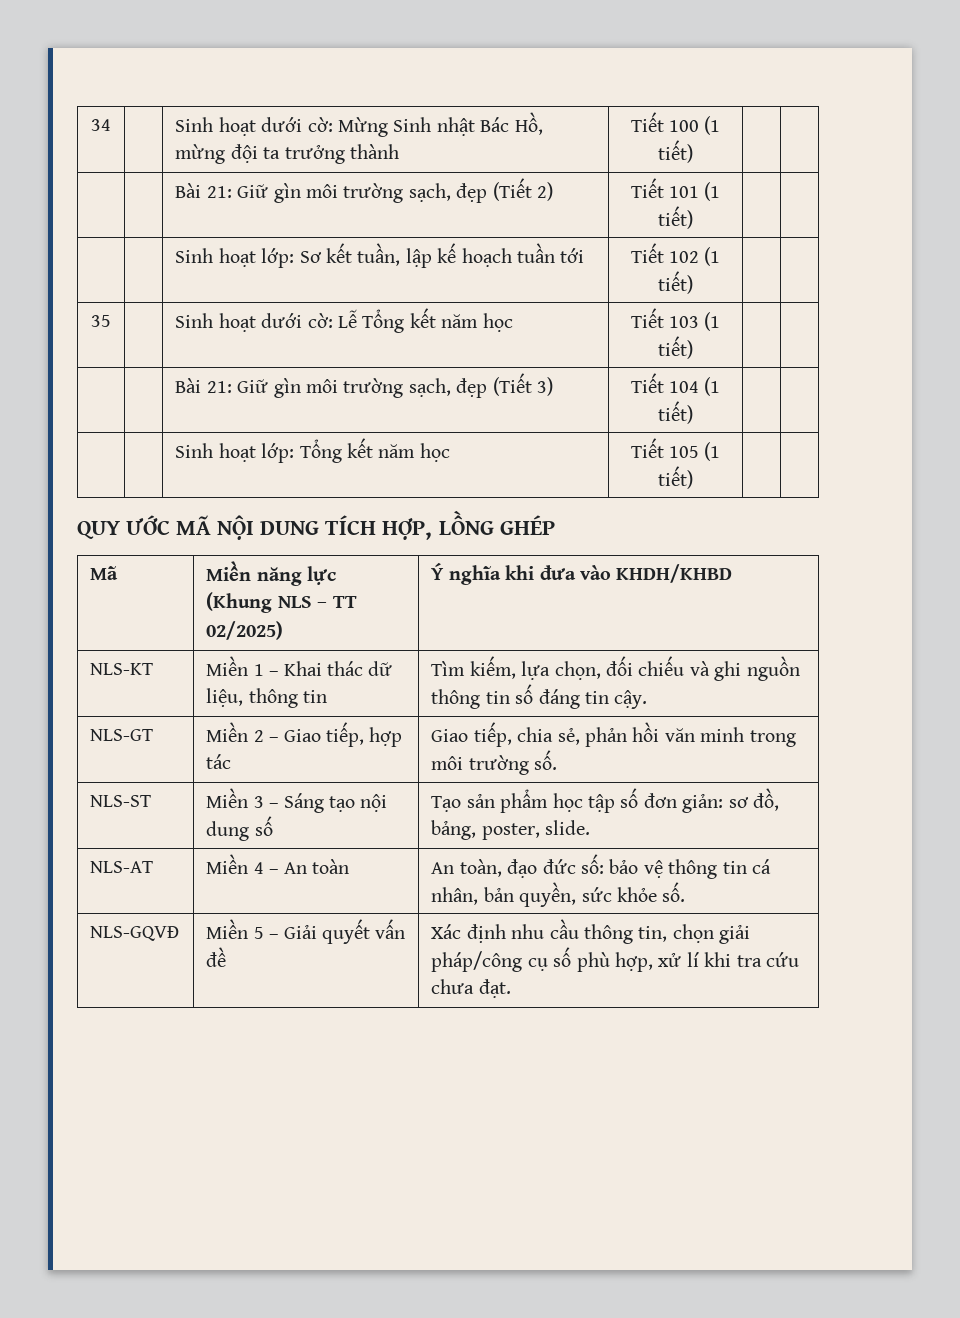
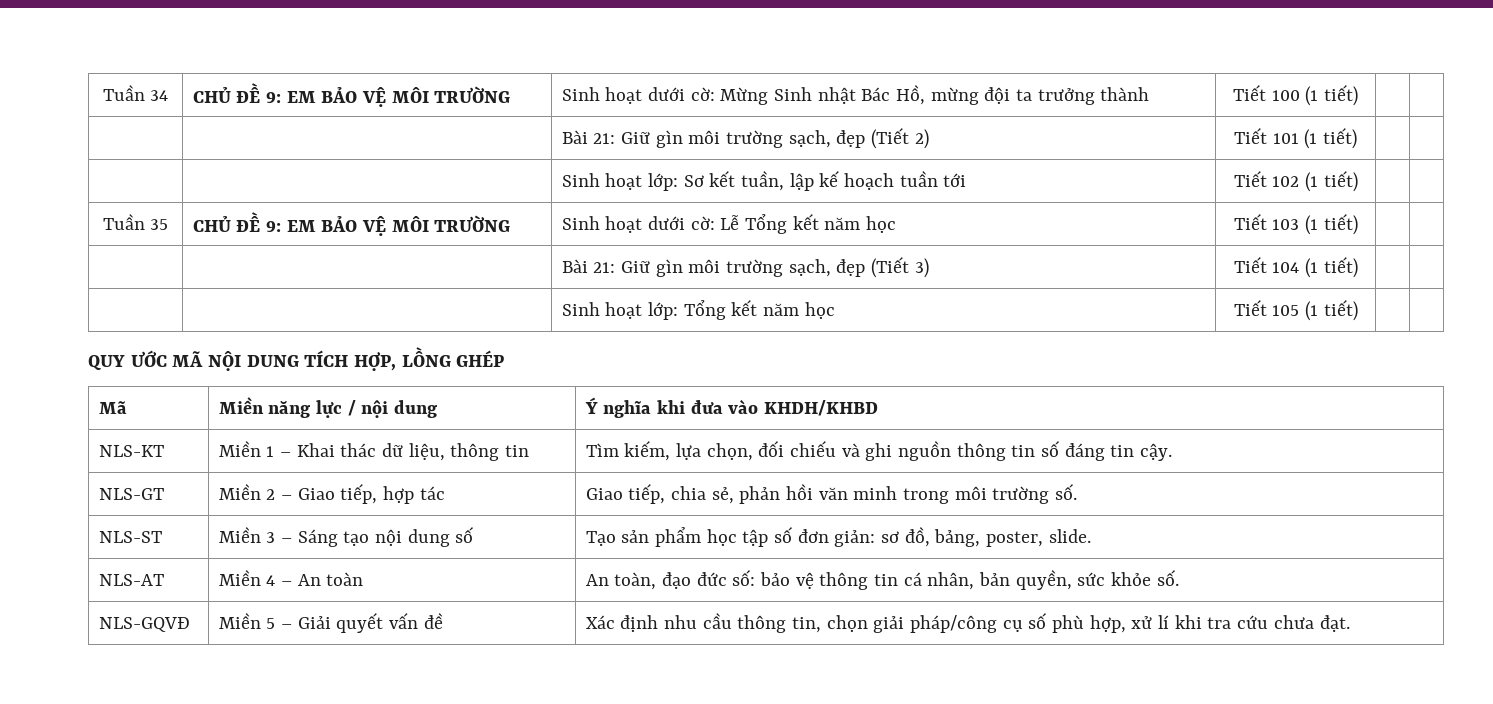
- 34 | | Sinh hoạt dưới cờ: Mừng Sinh nhật Bác Hồ, mừng đội ta trưởng thành | Tiết 100 (1 tiết) | |
+ Tuần 34 | CHỦ ĐỀ 9: EM BẢO VỆ MÔI TRƯỜNG | Sinh hoạt dưới cờ: Mừng Sinh nhật Bác Hồ, mừng đội ta trưởng thành | Tiết 100 (1 tiết) | |
- 35 | | Sinh hoạt dưới cờ: Lễ Tổng kết năm học | Tiết 103 (1 tiết) | |
+ Tuần 35 | CHỦ ĐỀ 9: EM BẢO VỆ MÔI TRƯỜNG | Sinh hoạt dưới cờ: Lễ Tổng kết năm học | Tiết 103 (1 tiết) | |
- Mã | Miền năng lực (Khung NLS – TT 02/2025) | Ý nghĩa khi đưa vào KHDH/KHBD
+ Mã | Miền năng lực / nội dung | Ý nghĩa khi đưa vào KHDH/KHBD

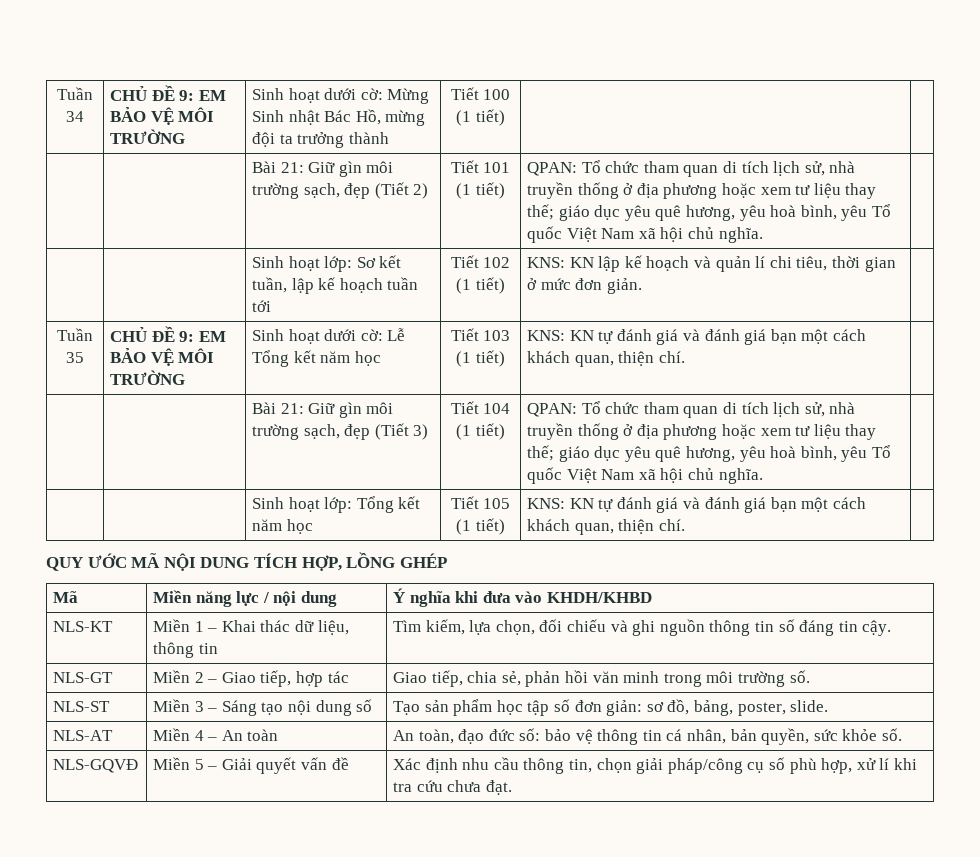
- Tiết 101 (1 tiết)
+ Tiết 101 (1 tiết) | QPAN: Tổ chức tham quan di tích lịch sử, nhà truyền thống ở địa phương hoặc xem tư liệu thay thế; giáo dục yêu quê hương, yêu hoà bình, yêu Tổ quốc Việt Nam xã hội chủ nghĩa.
- | | Sinh hoạt lớp: Sơ kết tuần, lập kế hoạch tuần tới | Tiết 102 (1 tiết) | |
+ | | Sinh hoạt lớp: Sơ kết tuần, lập kế hoạch tuần tới | Tiết 102 (1 tiết) | KNS: KN lập kế hoạch và quản lí chi tiêu, thời gian ở mức đơn giản. |
- Tuần 35 | CHỦ ĐỀ 9: EM BẢO VỆ MÔI TRƯỜNG | Sinh hoạt dưới cờ: Lễ Tổng kết năm học | Tiết 103 (1 tiết) | |
+ Tuần 35 | CHỦ ĐỀ 9: EM BẢO VỆ MÔI TRƯỜNG | Sinh hoạt dưới cờ: Lễ Tổng kết năm học | Tiết 103 (1 tiết) | KNS: KN tự đánh giá và đánh giá bạn một cách khách quan, thiện chí. |
- Tiết 104 (1 tiết)
+ Tiết 104 (1 tiết) | QPAN: Tổ chức tham quan di tích lịch sử, nhà truyền thống ở địa phương hoặc xem tư liệu thay thế; giáo dục yêu quê hương, yêu hoà bình, yêu Tổ quốc Việt Nam xã hội chủ nghĩa.
- | | Sinh hoạt lớp: Tổng kết năm học | Tiết 105 (1 tiết) | |
+ | | Sinh hoạt lớp: Tổng kết năm học | Tiết 105 (1 tiết) | KNS: KN tự đánh giá và đánh giá bạn một cách khách quan, thiện chí. |

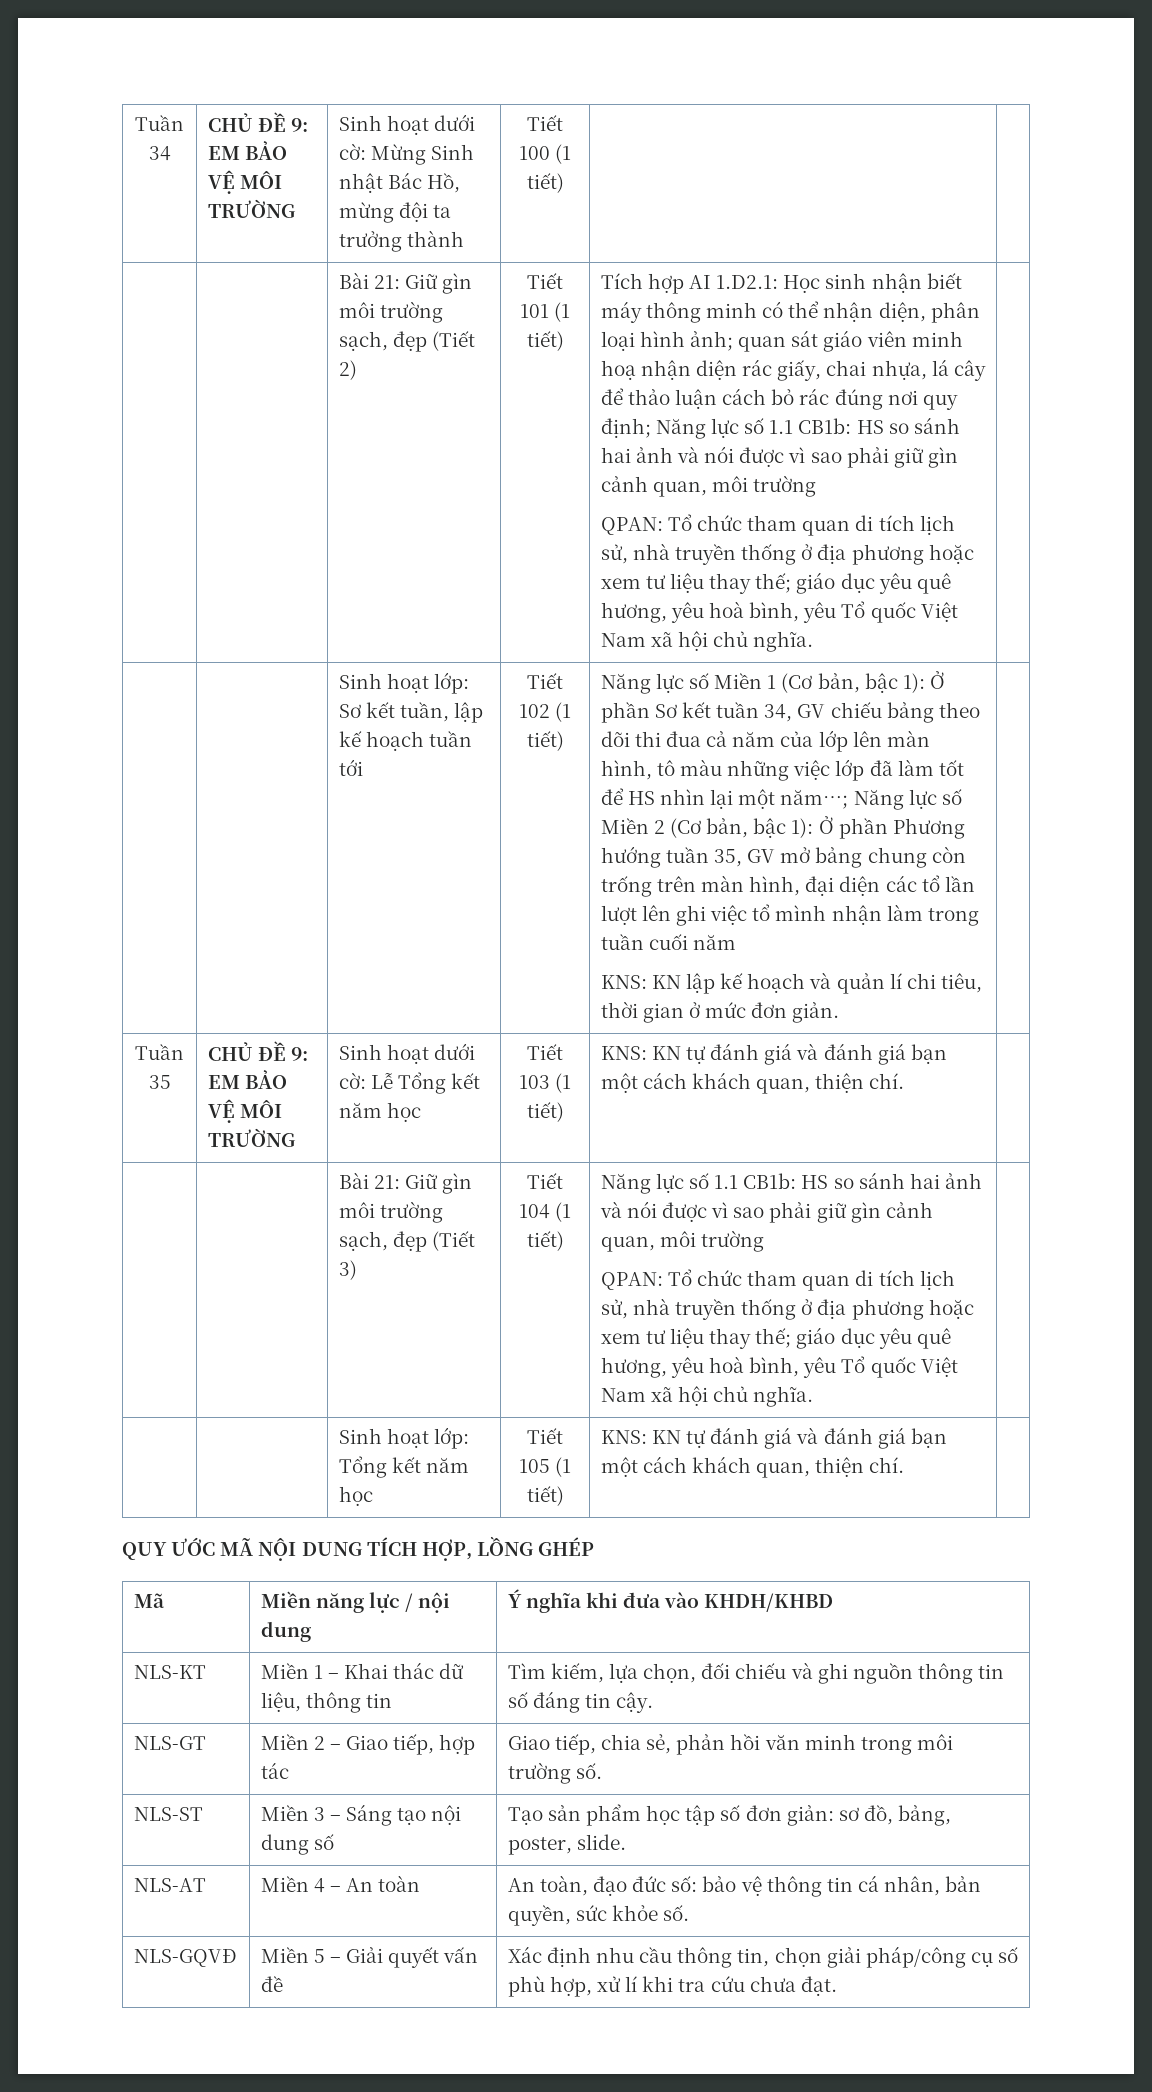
+ Tích hợp AI 1.D2.1: Học sinh nhận biết máy thông minh có thể nhận diện, phân loại hình ảnh; quan sát giáo viên minh hoạ nhận diện rác giấy, chai nhựa, lá cây để thảo luận cách bỏ rác đúng nơi quy định; Năng lực số 1.1 CB1b: HS so sánh hai ảnh và nói được vì sao phải giữ gìn cảnh quan, môi trường
+ Năng lực số Miền 1 (Cơ bản, bậc 1): Ở phần Sơ kết tuần 34, GV chiếu bảng theo dõi thi đua cả năm của lớp lên màn hình, tô màu những việc lớp đã làm tốt để HS nhìn lại một năm…; Năng lực số Miền 2 (Cơ bản, bậc 1): Ở phần Phương hướng tuần 35, GV mở bảng chung còn trống trên màn hình, đại diện các tổ lần lượt lên ghi việc tổ mình nhận làm trong tuần cuối năm
- Tiết 104 (1 tiết)
+ Tiết 104 (1 tiết) | Năng lực số 1.1 CB1b: HS so sánh hai ảnh và nói được vì sao phải giữ gìn cảnh quan, môi trường

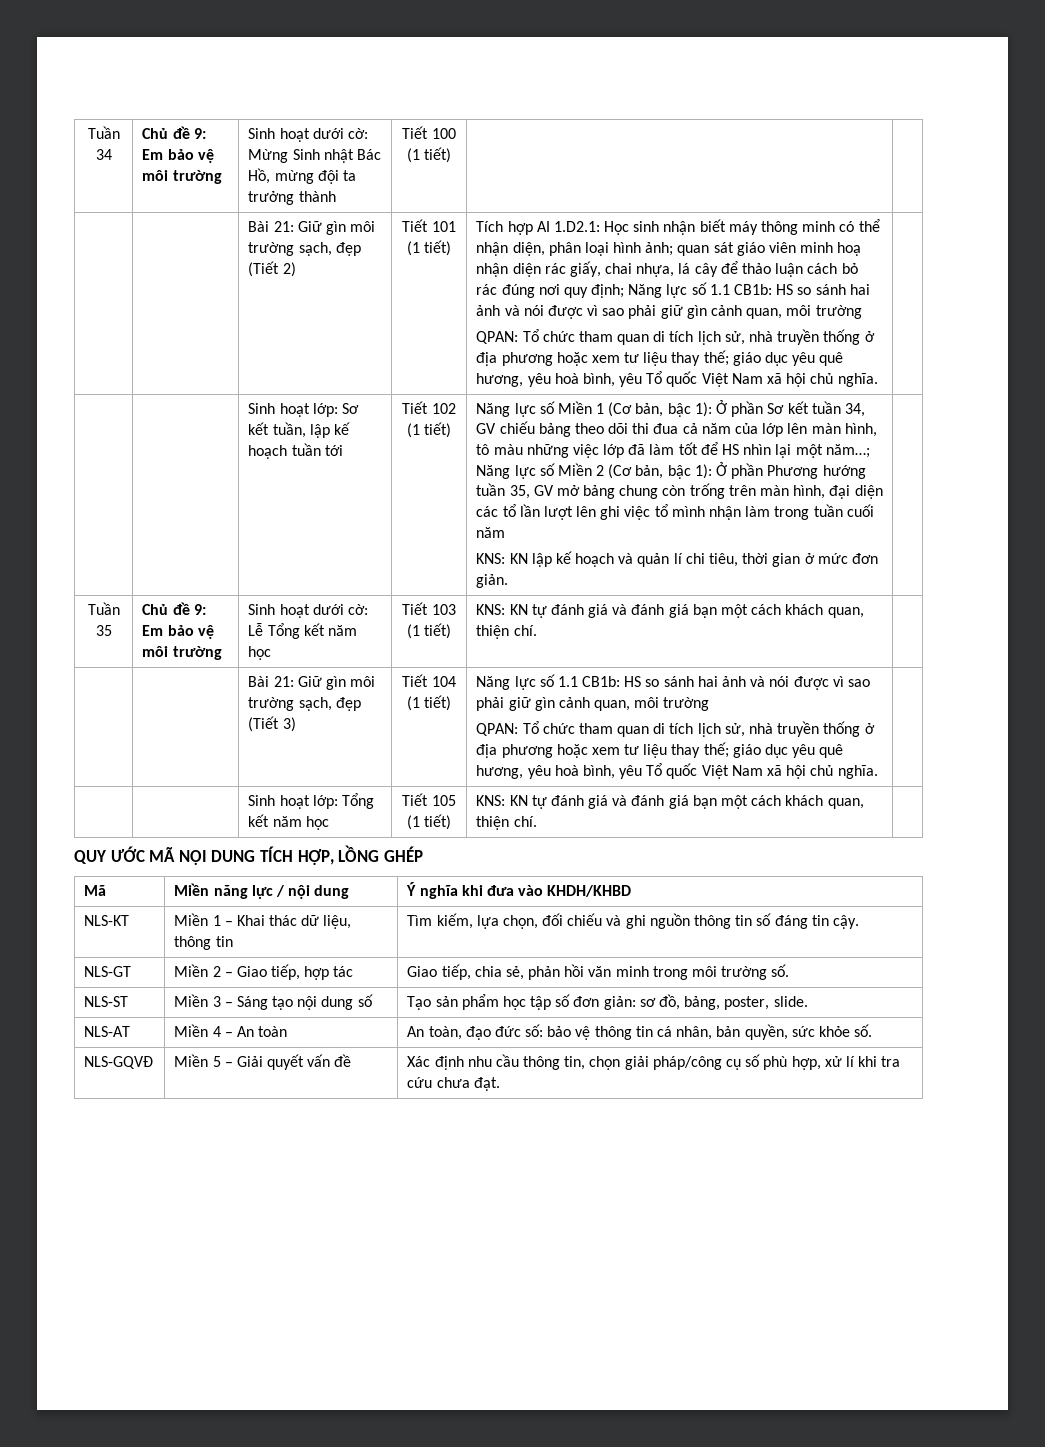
- Tuần 34 | CHỦ ĐỀ 9: EM BẢO VỆ MÔI TRƯỜNG | Sinh hoạt dưới cờ: Mừng Sinh nhật Bác Hồ, mừng đội ta trưởng thành | Tiết 100 (1 tiết) | |
+ Tuần 34 | Chủ đề 9: Em bảo vệ môi trường | Sinh hoạt dưới cờ: Mừng Sinh nhật Bác Hồ, mừng đội ta trưởng thành | Tiết 100 (1 tiết) | |
- Tuần 35 | CHỦ ĐỀ 9: EM BẢO VỆ MÔI TRƯỜNG | Sinh hoạt dưới cờ: Lễ Tổng kết năm học | Tiết 103 (1 tiết) | KNS: KN tự đánh giá và đánh giá bạn một cách khách quan, thiện chí. |
+ Tuần 35 | Chủ đề 9: Em bảo vệ môi trường | Sinh hoạt dưới cờ: Lễ Tổng kết năm học | Tiết 103 (1 tiết) | KNS: KN tự đánh giá và đánh giá bạn một cách khách quan, thiện chí. |

